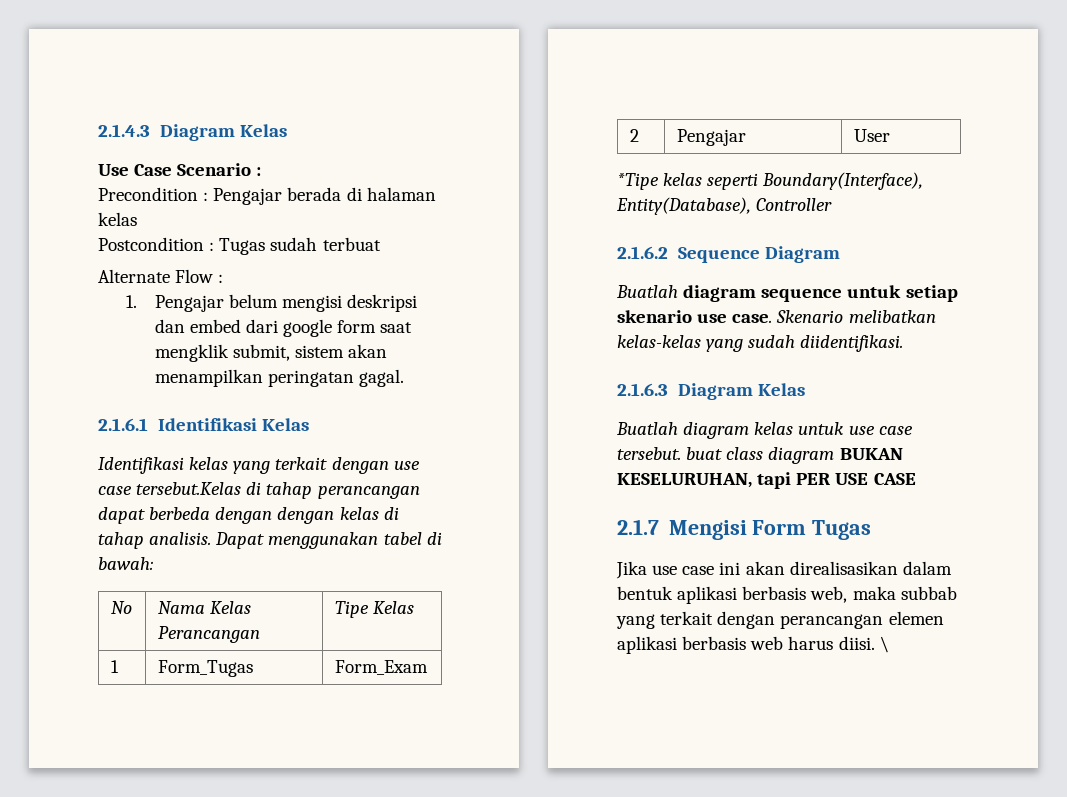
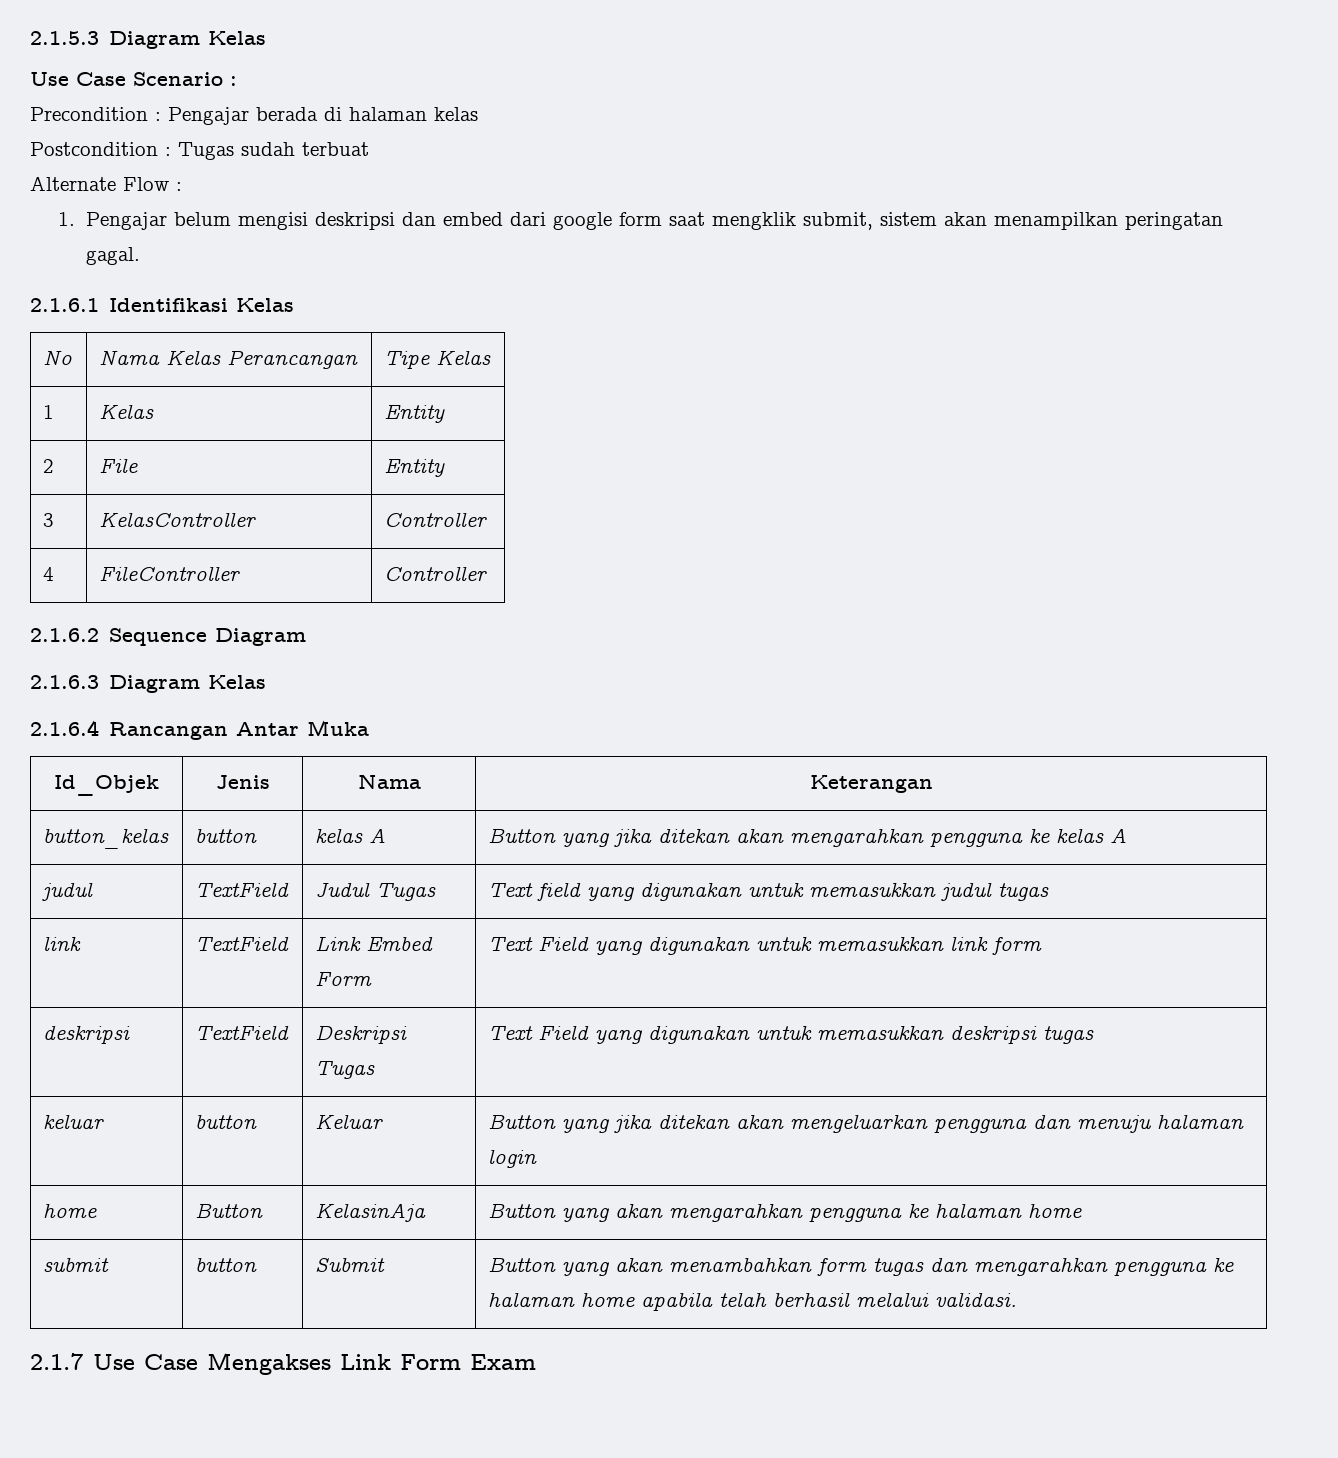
- 2.1.4.3 Diagram Kelas
+ 2.1.5.3 Diagram Kelas
- Identifikasi kelas yang terkait dengan use case tersebut.Kelas di tahap perancangan dapat berbeda dengan dengan kelas di tahap analisis. Dapat menggunakan tabel di bawah:
- 1 | Form_Tugas | Form_Exam
+ 1 | Kelas | Entity
- 2 | Pengajar | User
- *Tipe kelas seperti Boundary(Interface), Entity(Database), Controller
+ 2 | File | Entity
+ 3 | KelasController | Controller
+ 4 | FileController | Controller
  2.1.6.2 Sequence Diagram
- Buatlah diagram sequence untuk setiap skenario use case. Skenario melibatkan kelas-kelas yang sudah diidentifikasi.
  2.1.6.3 Diagram Kelas
- Buatlah diagram kelas untuk use case tersebut. buat class diagram BUKAN KESELURUHAN, tapi PER USE CASE
- 2.1.7 Mengisi Form Tugas
- Jika use case ini akan direalisasikan dalam bentuk aplikasi berbasis web, maka subbab yang terkait dengan perancangan elemen aplikasi berbasis web harus diisi. \
+ 2.1.6.4 Rancangan Antar Muka
+ Id_Objek | Jenis | Nama | Keterangan
+ button_kelas | button | kelas A | Button yang jika ditekan akan mengarahkan pengguna ke kelas A
+ judul | TextField | Judul Tugas | Text field yang digunakan untuk memasukkan judul tugas
+ link | TextField | Link Embed Form | Text Field yang digunakan untuk memasukkan link form
+ deskripsi | TextField | Deskripsi Tugas | Text Field yang digunakan untuk memasukkan deskripsi tugas
+ keluar | button | Keluar | Button yang jika ditekan akan mengeluarkan pengguna dan menuju halaman login
+ home | Button | KelasinAja | Button yang akan mengarahkan pengguna ke halaman home
+ submit | button | Submit | Button yang akan menambahkan form tugas dan mengarahkan pengguna ke halaman home apabila telah berhasil melalui validasi.
+ 2.1.7 Use Case Mengakses Link Form Exam

